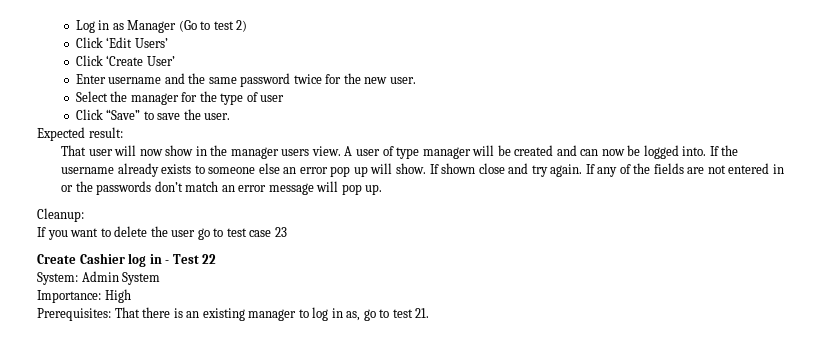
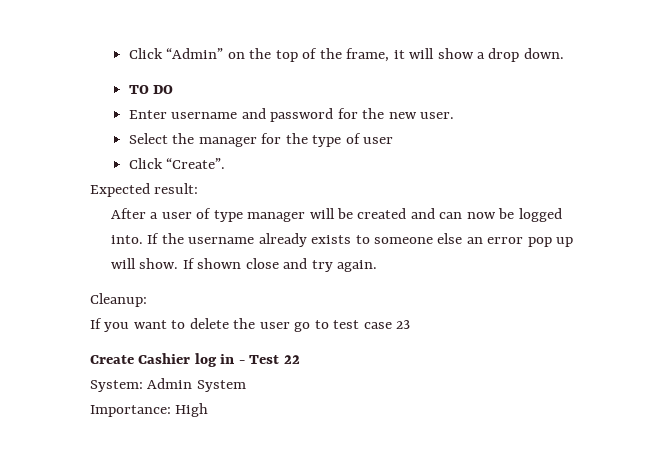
- Log in as Manager (Go to test 2)
- Click ‘Edit Users’
- Click ‘Create User’
+ Click “Admin” on the top of the frame, it will show a drop down.
+ TO DO
- Enter username and the same password twice for the new user.
+ Enter username and password for the new user.
- Click “Save” to save the user.
+ Click “Create”.
  Expected result:
- That user will now show in the manager users view. A user of type manager will be created and can now be logged into.
+ After a user of type manager will be created and can now be logged into.
- If any of the fields are not entered in or the passwords don’t match an error message will pop up.
- Prerequisites: That there is an existing manager to log in as, go to test 21.

